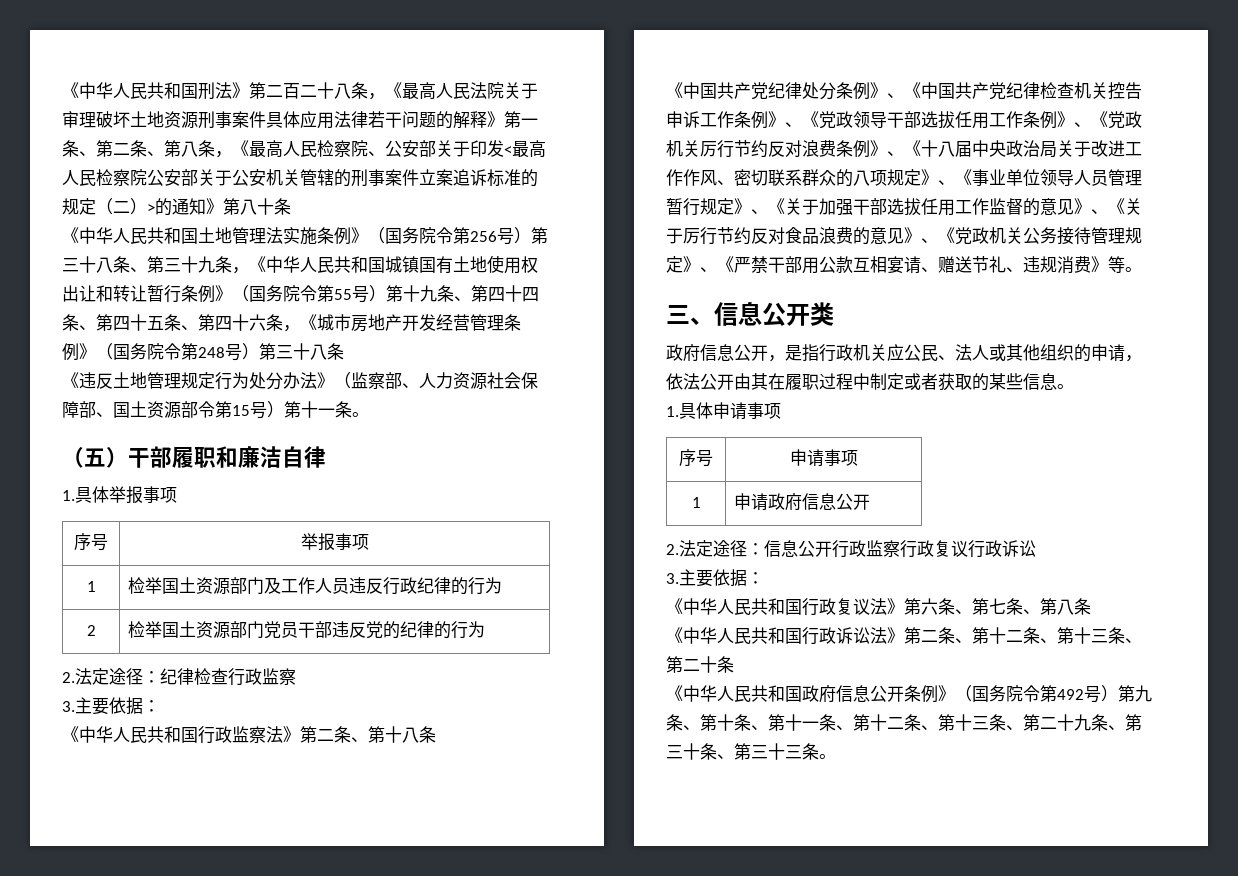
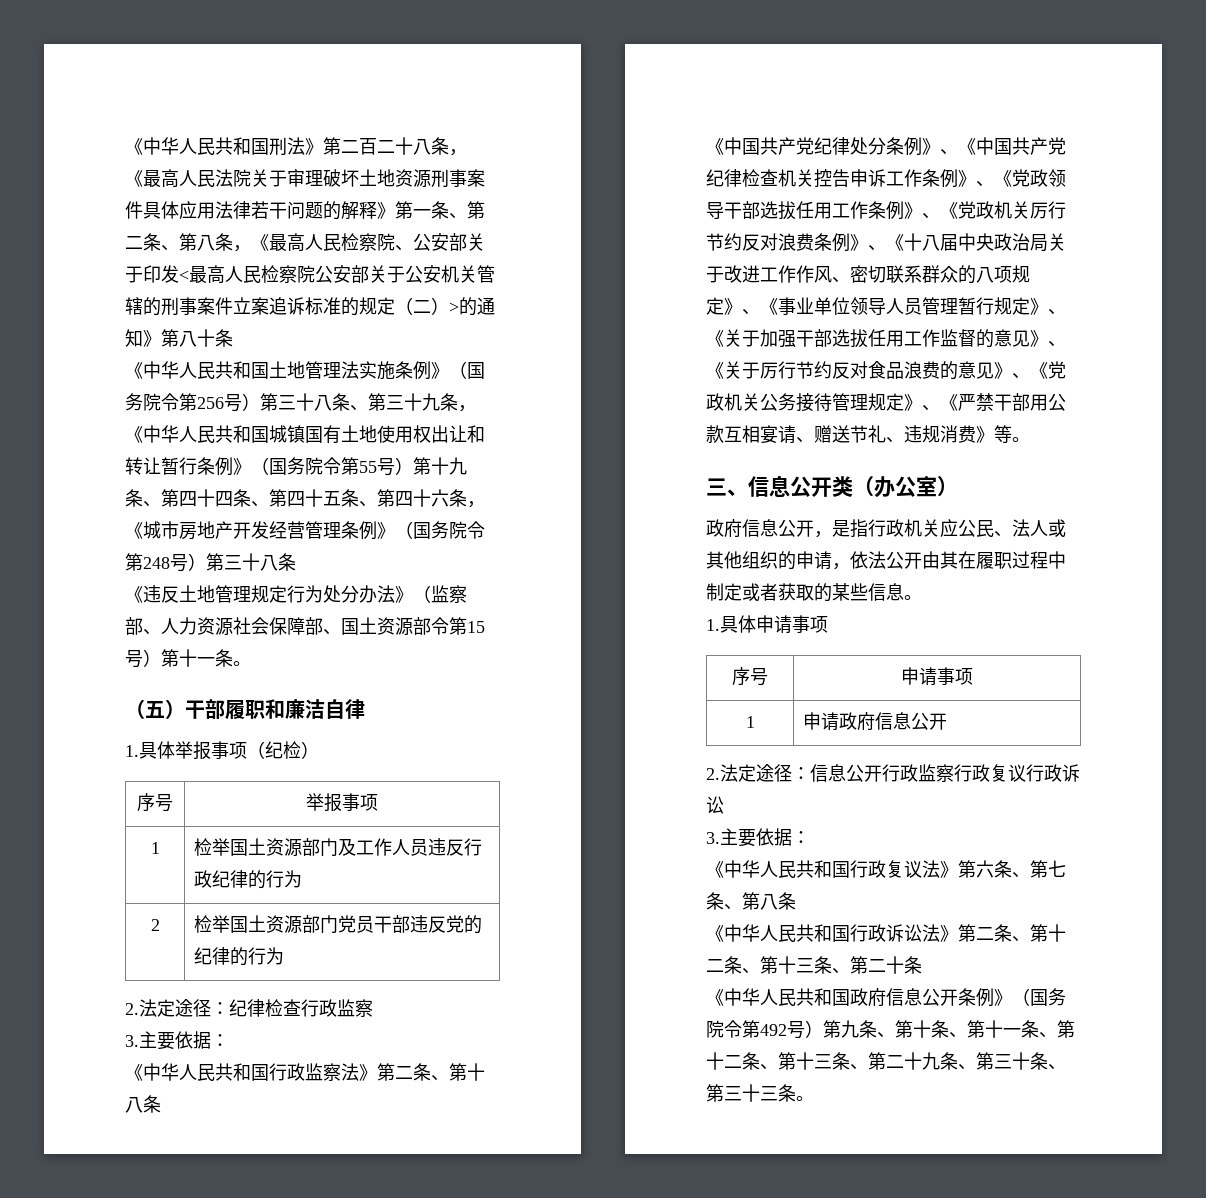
- 1.具体举报事项
+ 1.具体举报事项（纪检）
- 三、信息公开类
+ 三、信息公开类（办公室）

